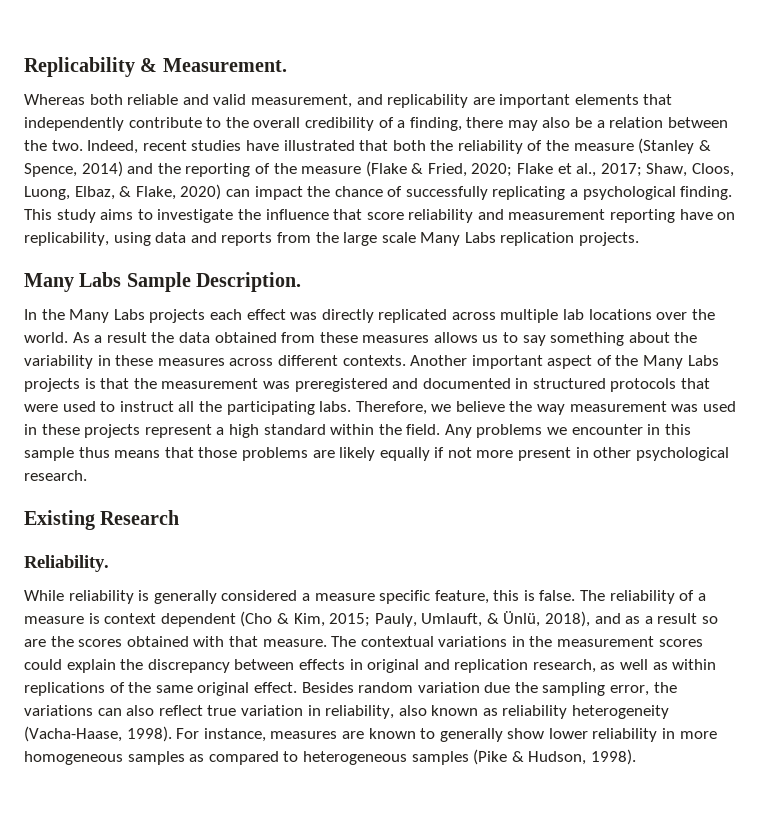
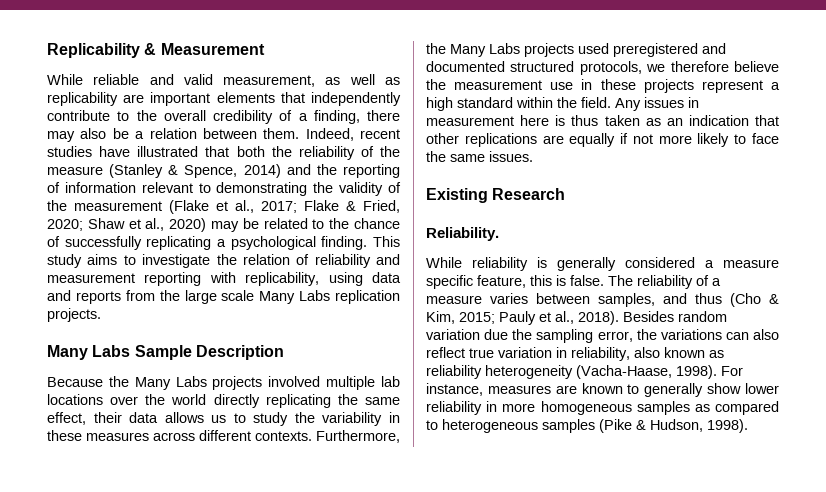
- Replicability & Measurement.
- Whereas both reliable and valid measurement, and replicability are important elements that independently contribute to the overall credibility of a finding, there may also be a relation between the two.
+ Replicability & Measurement
+ While reliable and valid measurement, as well as replicability are important elements that independently contribute to the overall credibility of a finding, there may also be a relation between them.
- Indeed, recent studies have illustrated that both the reliability of the measure (Stanley & Spence, 2014) and the reporting of the measure (Flake & Fried, 2020; Flake et al., 2017; Shaw, Cloos, Luong, Elbaz, & Flake, 2020) can impact the chance of successfully replicating a psychological finding.
+ Indeed, recent studies have illustrated that both the reliability of the measure (Stanley & Spence, 2014) and the reporting of information relevant to demonstrating the validity of the measurement (Flake et al., 2017; Flake & Fried, 2020; Shaw et al., 2020) may be related to the chance of successfully replicating a psychological finding.
- This study aims to investigate the influence that score reliability and measurement reporting have on replicability, using data and reports from the large scale Many Labs replication projects.
+ This study aims to investigate the relation of reliability and measurement reporting with replicability, using data and reports from the large scale Many Labs replication projects.
- Many Labs Sample Description.
- In the Many Labs projects each effect was directly replicated across multiple lab locations over the world. As a result the data obtained from these measures allows us to say something about the variability in these measures across different contexts.
+ Many Labs Sample Description
+ Because the Many Labs projects involved multiple lab locations over the world directly replicating the same effect, their data allows us to study the variability in these measures across different contexts.
- Another important aspect of the Many Labs projects is that the measurement was preregistered and documented in structured protocols that were used to instruct all the participating labs. Therefore, we believe the way measurement was used in these projects represent a high standard within the field.
+ Furthermore, the Many Labs projects used preregistered and documented structured protocols, we therefore believe the measurement use in these projects represent a high standard within the field.
- Any problems we encounter in this sample thus means that those problems are likely equally if not more present in other psychological research.
+ Any issues in measurement here is thus taken as an indication that other replications are equally if not more likely to face the same issues.
- The reliability of a measure is context dependent (Cho & Kim, 2015; Pauly, Umlauft, & Ünlü, 2018), and as a result so are the scores obtained with that measure. The contextual variations in the measurement scores could explain the discrepancy between effects in original and replication research, as well as within replications of the same original effect.
+ The reliability of a measure varies between samples, and thus (Cho & Kim, 2015; Pauly et al., 2018).

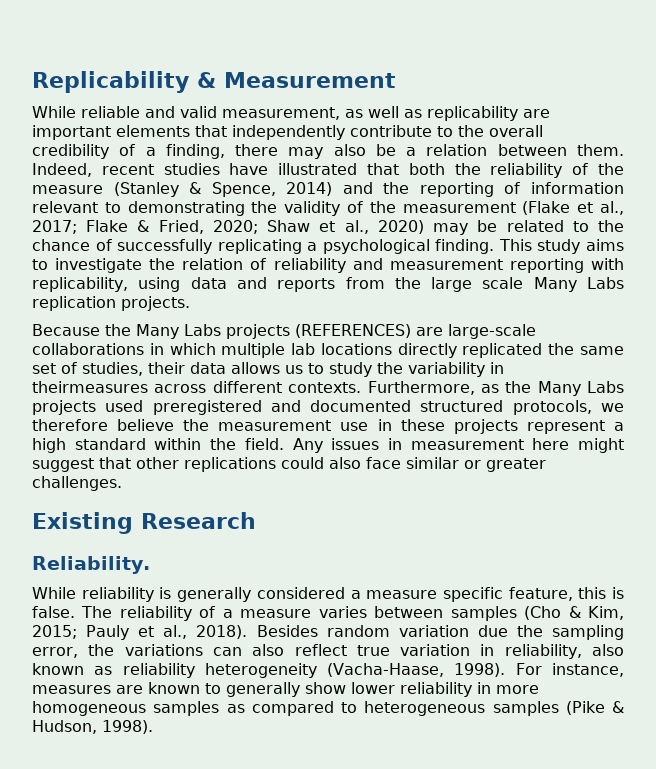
- Many Labs Sample Description
- Because the Many Labs projects involved multiple lab locations over the world directly replicating the same effect, their data allows us to study the variability in these measures across different contexts.
+ Because the Many Labs projects (REFERENCES) are large-scale collaborations in which multiple lab locations directly replicated the same set of studies, their data allows us to study the variability in theirmeasures across different contexts.
- Furthermore, the Many Labs projects used preregistered and documented structured protocols, we therefore believe the measurement use in these projects represent a high standard within the field.
+ Furthermore, as the Many Labs projects used preregistered and documented structured protocols, we therefore believe the measurement use in these projects represent a high standard within the field.
- Any issues in measurement here is thus taken as an indication that other replications are equally if not more likely to face the same issues.
+ Any issues in measurement here might suggest that other replications could also face similar or greater challenges.
- The reliability of a measure varies between samples, and thus (Cho & Kim, 2015; Pauly et al., 2018).
+ The reliability of a measure varies between samples (Cho & Kim, 2015; Pauly et al., 2018).

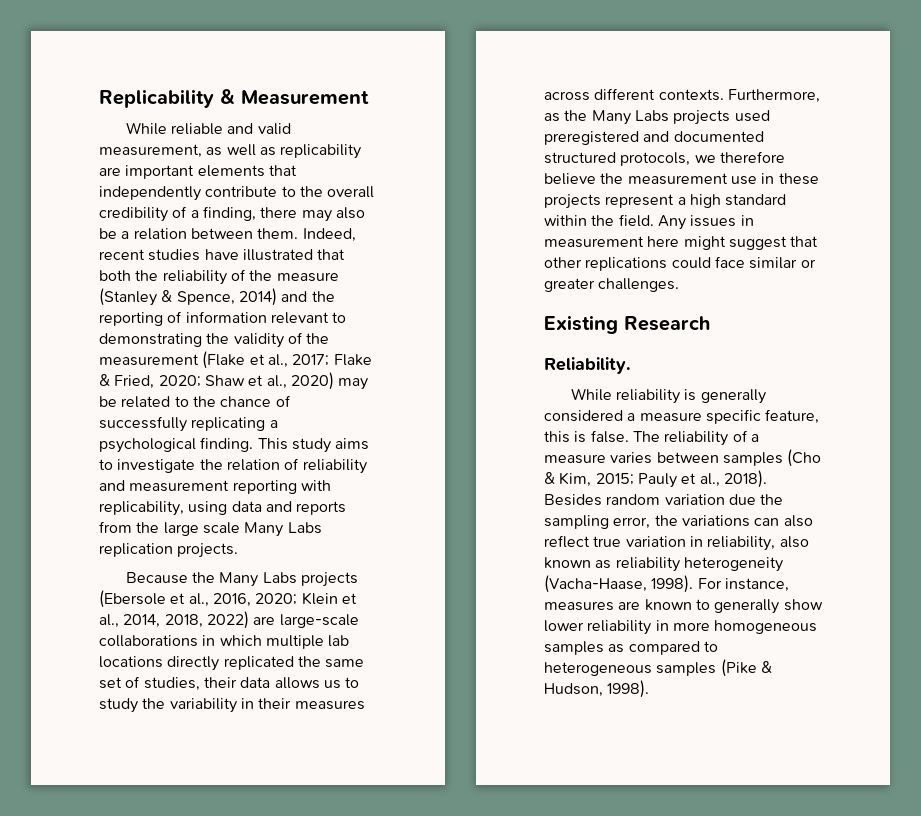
- Because the Many Labs projects (REFERENCES) are large-scale collaborations in which multiple lab locations directly replicated the same set of studies, their data allows us to study the variability in theirmeasures across different contexts.
+ Because the Many Labs projects (Ebersole et al., 2016, 2020; Klein et al., 2014, 2018, 2022) are large-scale collaborations in which multiple lab locations directly replicated the same set of studies, their data allows us to study the variability in their measures across different contexts.
- Any issues in measurement here might suggest that other replications could also face similar or greater challenges.
+ Any issues in measurement here might suggest that other replications could face similar or greater challenges.

